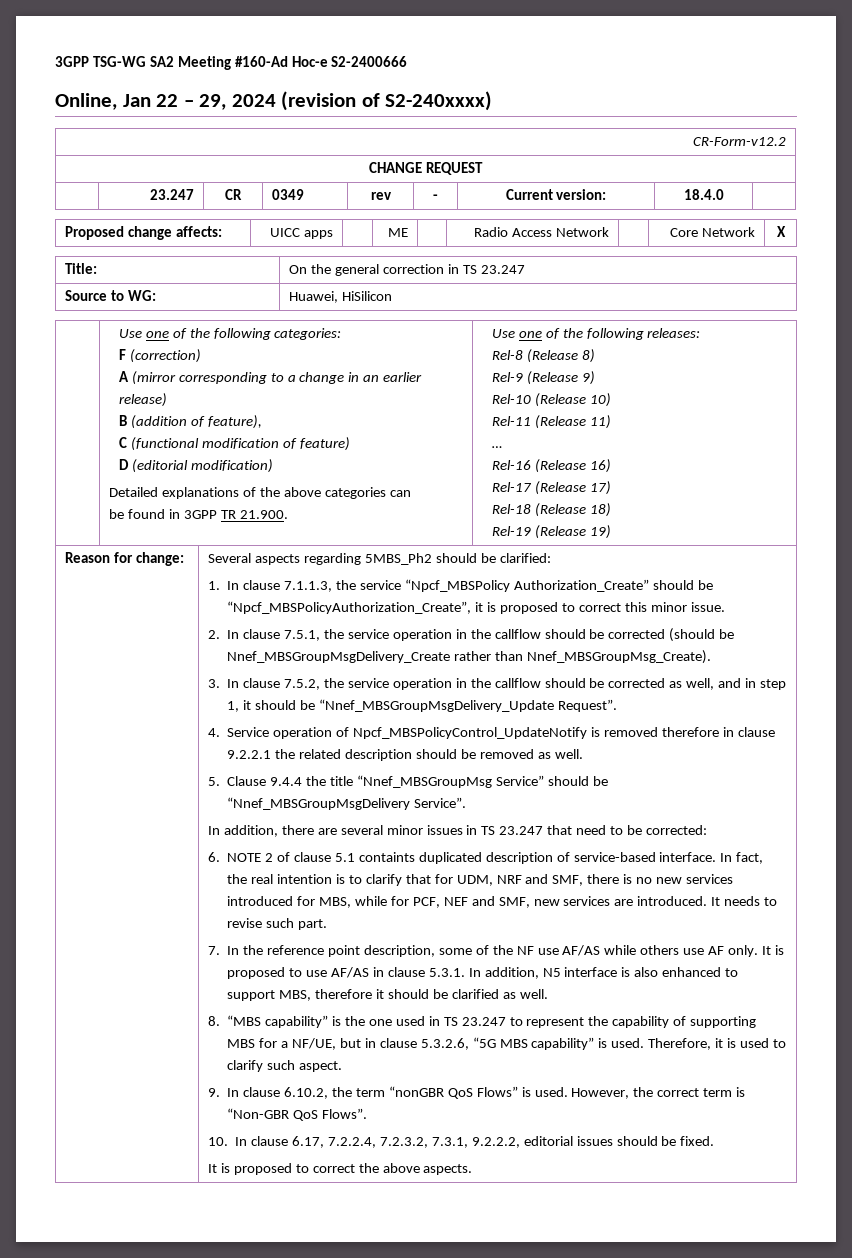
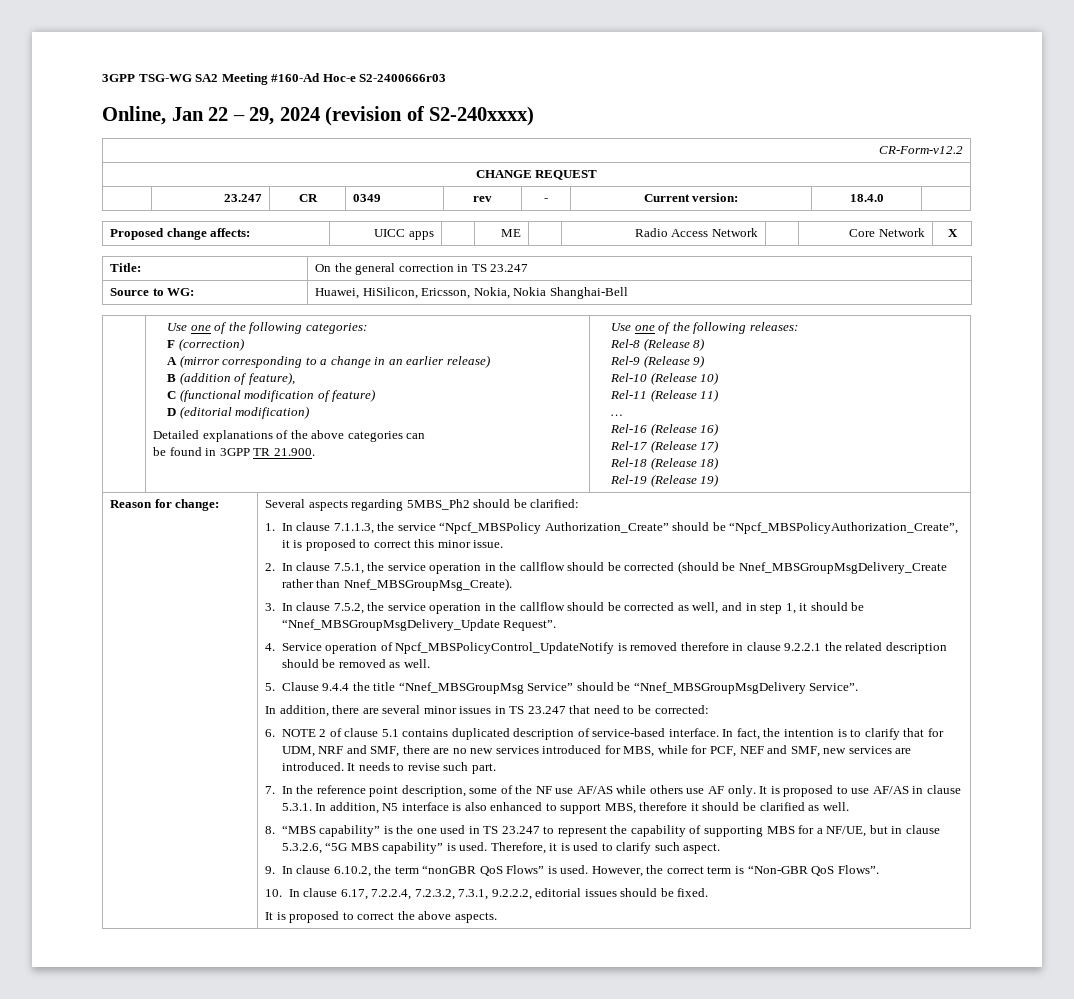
- 3GPP TSG-WG SA2 Meeting #160-Ad Hoc-e S2-2400666
+ 3GPP TSG-WG SA2 Meeting #160-Ad Hoc-e S2-2400666r03
- Source to WG: | Huawei, HiSilicon
+ Source to WG: | Huawei, HiSilicon, Ericsson, Nokia, Nokia Shanghai-Bell
- 6. NOTE 2 of clause 5.1 containts duplicated description of service-based interface.
+ 6. NOTE 2 of clause 5.1 contains duplicated description of service-based interface.
- In fact, the real intention is to clarify that for UDM, NRF and SMF, there is no new services introduced for MBS, while for PCF, NEF and SMF, new services are introduced.
+ In fact, the intention is to clarify that for UDM, NRF and SMF, there are no new services introduced for MBS, while for PCF, NEF and SMF, new services are introduced.

